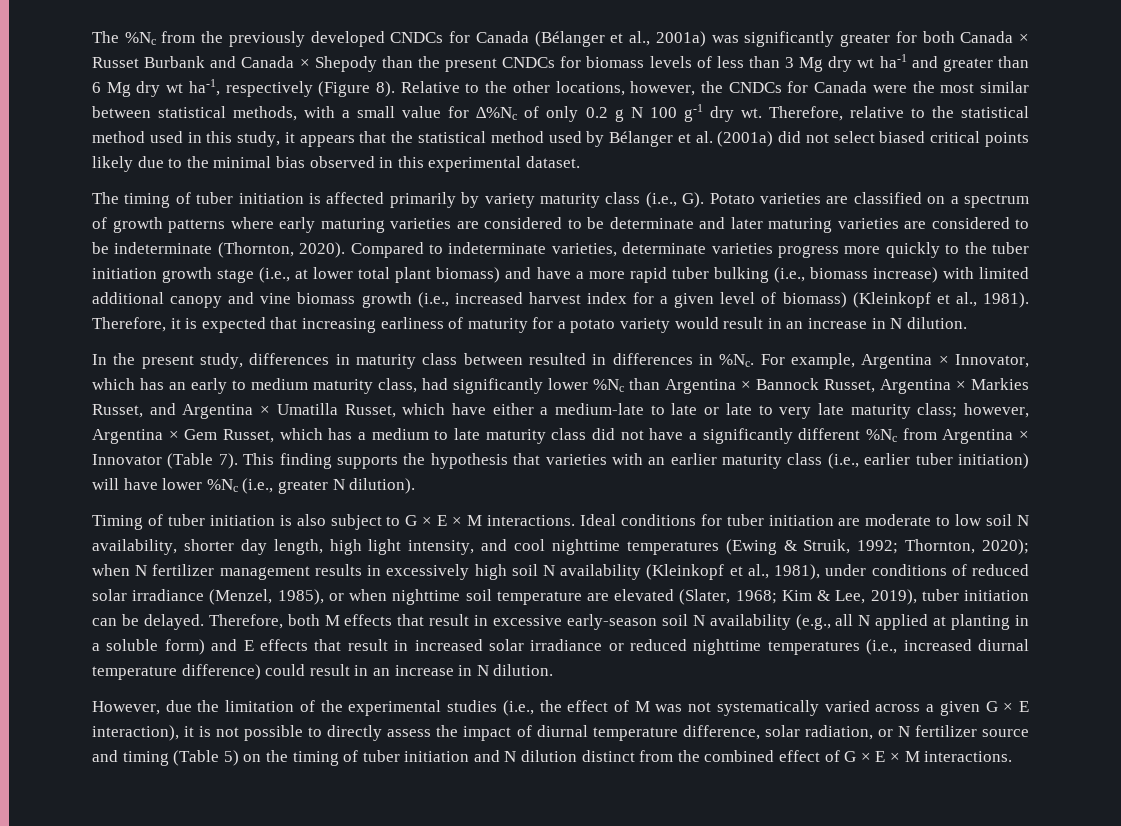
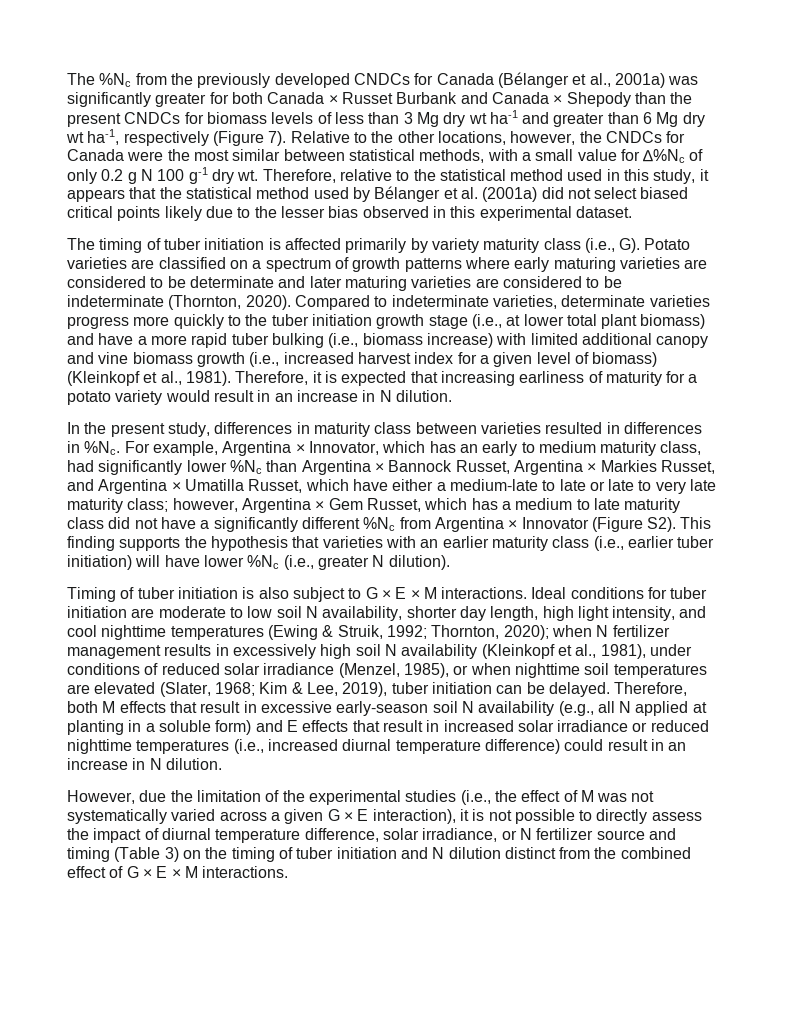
- The %Nc from the previously developed CNDCs for Canada (Bélanger et al., 2001a) was significantly greater for both Canada × Russet Burbank and Canada × Shepody than the present CNDCs for biomass levels of less than 3 Mg dry wt ha-1 and greater than 6 Mg dry wt ha-1, respectively (Figure 8).
+ The %Nc from the previously developed CNDCs for Canada (Bélanger et al., 2001a) was significantly greater for both Canada × Russet Burbank and Canada × Shepody than the present CNDCs for biomass levels of less than 3 Mg dry wt ha-1 and greater than 6 Mg dry wt ha-1, respectively (Figure 7).
- Therefore, relative to the statistical method used in this study, it appears that the statistical method used by Bélanger et al. (2001a) did not select biased critical points likely due to the minimal bias observed in this experimental dataset.
+ Therefore, relative to the statistical method used in this study, it appears that the statistical method used by Bélanger et al. (2001a) did not select biased critical points likely due to the lesser bias observed in this experimental dataset.
- In the present study, differences in maturity class between resulted in differences in %Nc.
+ In the present study, differences in maturity class between varieties resulted in differences in %Nc.
- however, Argentina × Gem Russet, which has a medium to late maturity class did not have a significantly different %Nc from Argentina × Innovator (Table 7). This finding supports the hypothesis that varieties with an earlier maturity class (i.e., earlier tuber initiation) will have lower %Nc (i.e., greater N dilution).
+ however, Argentina × Gem Russet, which has a medium to late maturity class did not have a significantly different %Nc from Argentina × Innovator (Figure S2). This finding supports the hypothesis that varieties with an earlier maturity class (i.e., earlier tuber initiation) will have lower %Nc (i.e., greater N dilution).
- when N fertilizer management results in excessively high soil N availability (Kleinkopf et al., 1981), under conditions of reduced solar irradiance (Menzel, 1985), or when nighttime soil temperature are elevated (Slater, 1968;
+ when N fertilizer management results in excessively high soil N availability (Kleinkopf et al., 1981), under conditions of reduced solar irradiance (Menzel, 1985), or when nighttime soil temperatures are elevated (Slater, 1968;
- However, due the limitation of the experimental studies (i.e., the effect of M was not systematically varied across a given G × E interaction), it is not possible to directly assess the impact of diurnal temperature difference, solar radiation, or N fertilizer source and timing (Table 5) on the timing of tuber initiation and N dilution distinct from the combined effect of G × E × M interactions.
+ However, due the limitation of the experimental studies (i.e., the effect of M was not systematically varied across a given G × E interaction), it is not possible to directly assess the impact of diurnal temperature difference, solar irradiance, or N fertilizer source and timing (Table 3) on the timing of tuber initiation and N dilution distinct from the combined effect of G × E × M interactions.

